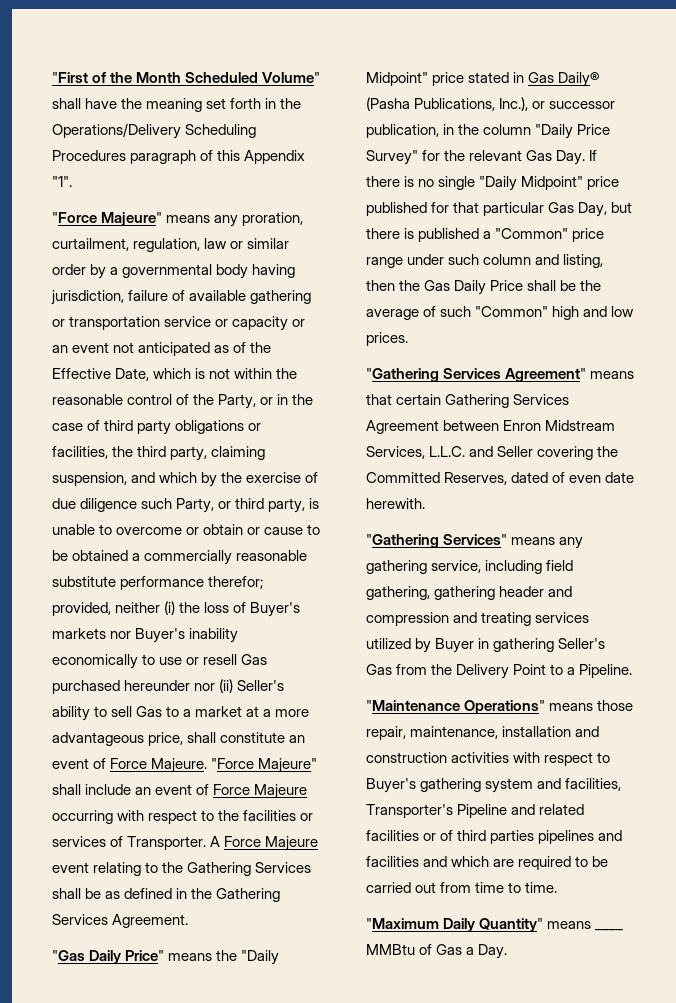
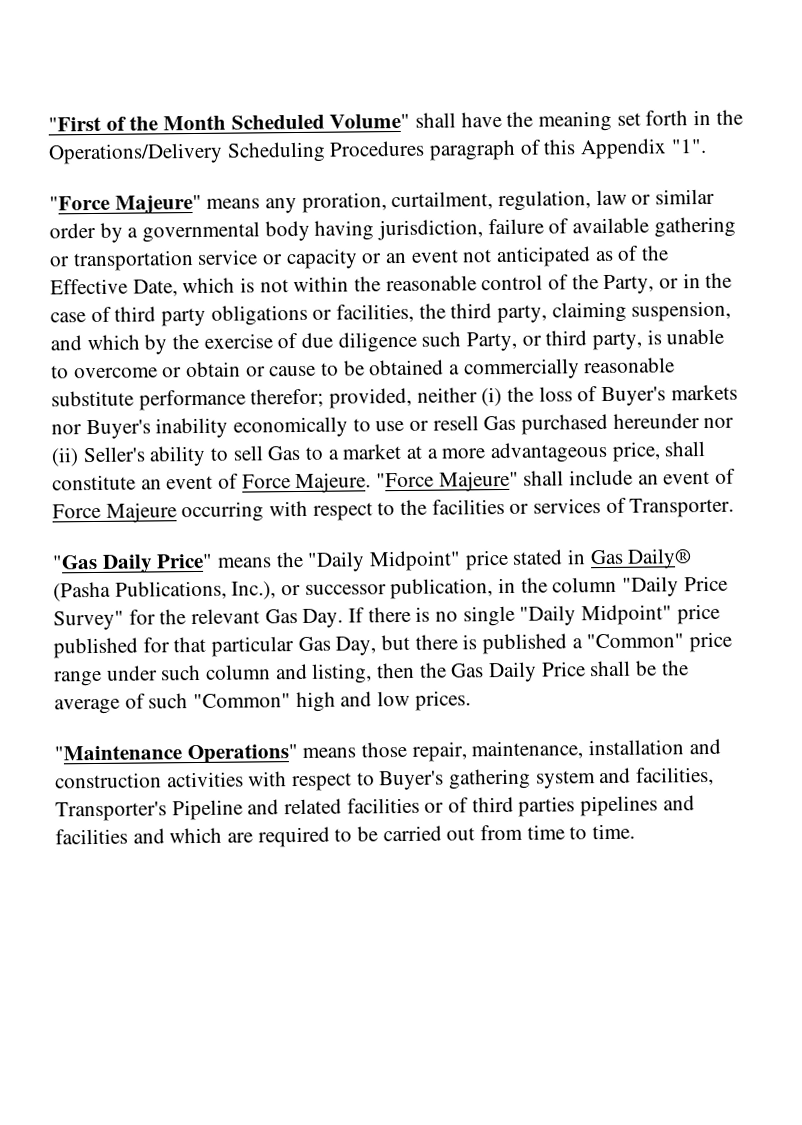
- A Force Majeure event relating to the Gathering Services shall be as defined in the Gathering Services Agreement.
- "Gathering Services Agreement" means that certain Gathering Services Agreement between Enron Midstream Services, L.L.C. and Seller covering the Committed Reserves, dated of even date herewith.
- "Gathering Services" means any gathering service, including field gathering, gathering header and compression and treating services utilized by Buyer in gathering Seller's Gas from the Delivery Point to a Pipeline.
- "Maximum Daily Quantity" means ____ MMBtu of Gas a Day.

